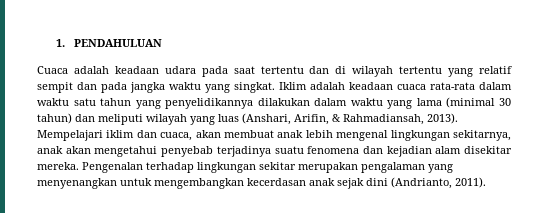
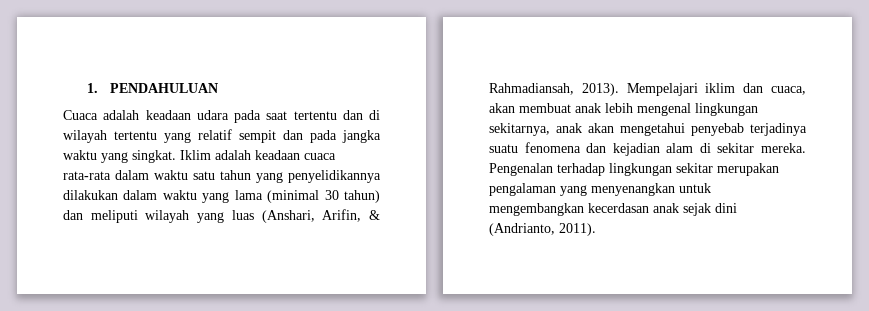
- Mempelajari iklim dan cuaca, akan membuat anak lebih mengenal lingkungan sekitarnya, anak akan mengetahui penyebab terjadinya suatu fenomena dan kejadian alam disekitar mereka.
+ Mempelajari iklim dan cuaca, akan membuat anak lebih mengenal lingkungan sekitarnya, anak akan mengetahui penyebab terjadinya suatu fenomena dan kejadian alam di sekitar mereka.

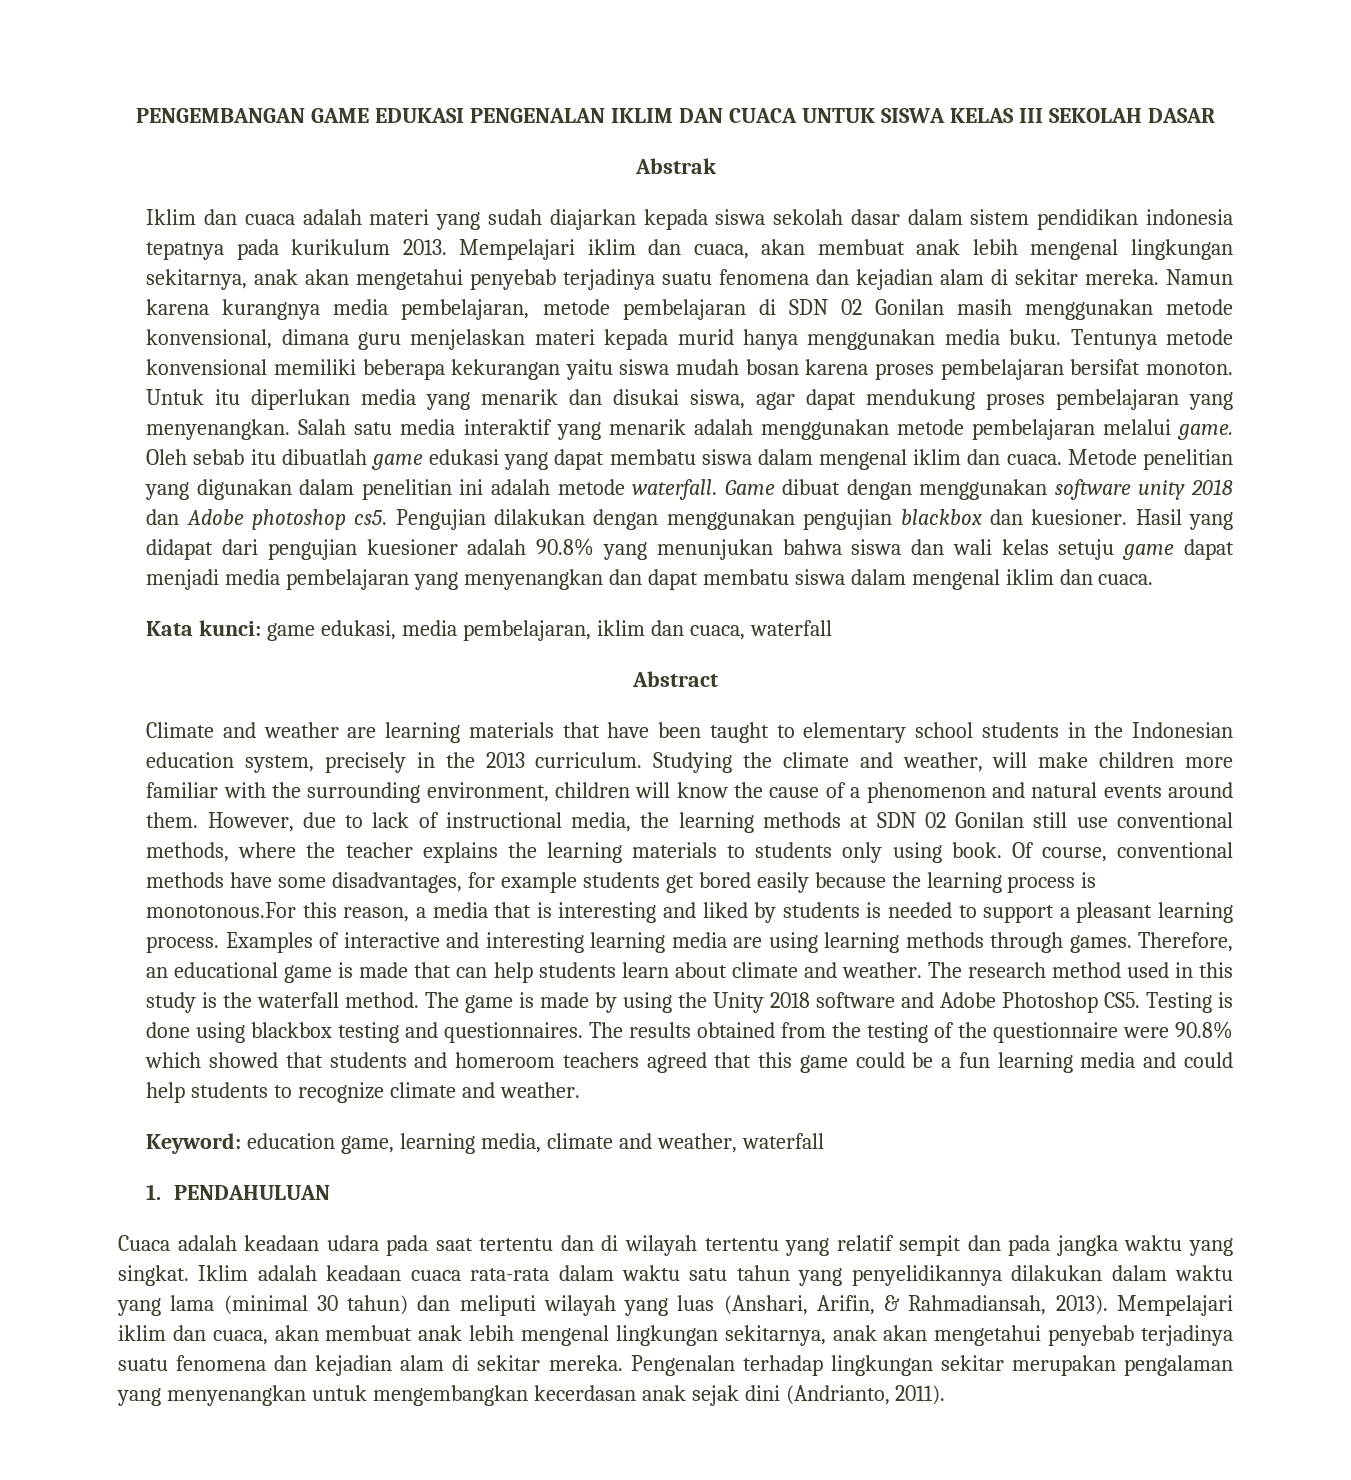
+ PENGEMBANGAN GAME EDUKASI PENGENALAN IKLIM DAN CUACA UNTUK SISWA KELAS III SEKOLAH DASAR
+ Abstrak
+ Iklim dan cuaca adalah materi yang sudah diajarkan kepada siswa sekolah dasar dalam sistem pendidikan indonesia tepatnya pada kurikulum 2013. Mempelajari iklim dan cuaca, akan membuat anak lebih mengenal lingkungan sekitarnya, anak akan mengetahui penyebab terjadinya suatu fenomena dan kejadian alam di sekitar mereka. Namun karena kurangnya media pembelajaran, metode pembelajaran di SDN 02 Gonilan masih menggunakan metode konvensional, dimana guru menjelaskan materi kepada murid hanya menggunakan media buku. Tentunya metode konvensional memiliki beberapa kekurangan yaitu siswa mudah bosan karena proses pembelajaran bersifat monoton. Untuk itu diperlukan media yang menarik dan disukai siswa, agar dapat mendukung proses pembelajaran yang menyenangkan. Salah satu media interaktif yang menarik adalah menggunakan metode pembelajaran melalui game. Oleh sebab itu dibuatlah game edukasi yang dapat membatu siswa dalam mengenal iklim dan cuaca. Metode penelitian yang digunakan dalam penelitian ini adalah metode waterfall. Game dibuat dengan menggunakan software unity 2018 dan Adobe photoshop cs5. Pengujian dilakukan dengan menggunakan pengujian blackbox dan kuesioner. Hasil yang didapat dari pengujian kuesioner adalah 90.8% yang menunjukan bahwa siswa dan wali kelas setuju game dapat menjadi media pembelajaran yang menyenangkan dan dapat membatu siswa dalam mengenal iklim dan cuaca.
+ Kata kunci: game edukasi, media pembelajaran, iklim dan cuaca, waterfall
+ Abstract
+ Climate and weather are learning materials that have been taught to elementary school students in the Indonesian education system, precisely in the 2013 curriculum. Studying the climate and weather, will make children more familiar with the surrounding environment, children will know the cause of a phenomenon and natural events around them. However, due to lack of instructional media, the learning methods at SDN 02 Gonilan still use conventional methods, where the teacher explains the learning materials to students only using book. Of course, conventional methods have some disadvantages, for example students get bored easily because the learning process is monotonous.For this reason, a media that is interesting and liked by students is needed to support a pleasant learning process. Examples of interactive and interesting learning media are using learning methods through games. Therefore, an educational game is made that can help students learn about climate and weather. The research method used in this study is the waterfall method. The game is made by using the Unity 2018 software and Adobe Photoshop CS5. Testing is done using blackbox testing and questionnaires. The results obtained from the testing of the questionnaire were 90.8% which showed that students and homeroom teachers agreed that this game could be a fun learning media and could help students to recognize climate and weather.
+ Keyword: education game, learning media, climate and weather, waterfall

